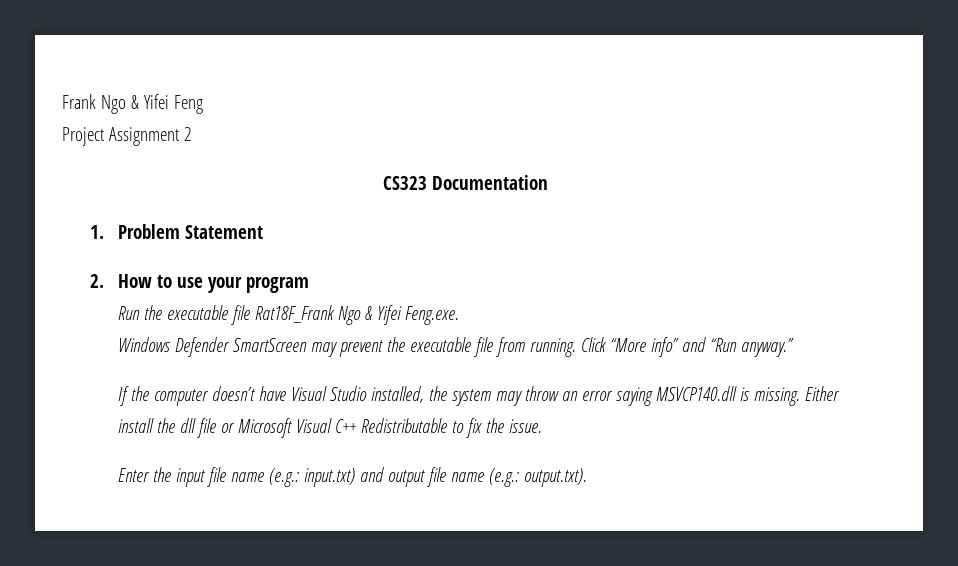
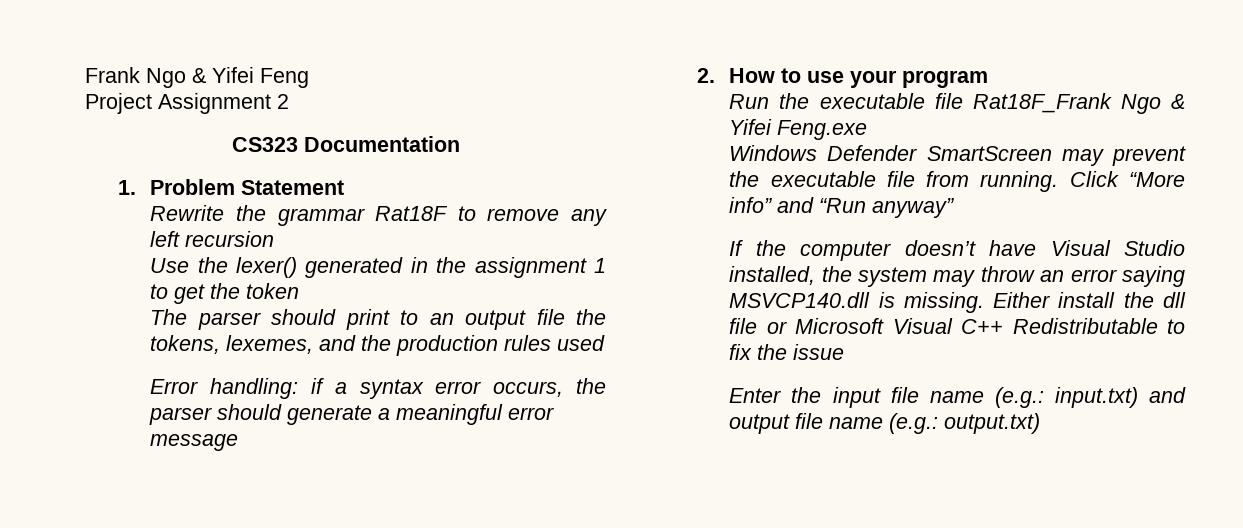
+ Rewrite the grammar Rat18F to remove any left recursion
+ Use the lexer() generated in the assignment 1 to get the token
+ The parser should print to an output file the tokens, lexemes, and the production rules used
+ Error handling: if a syntax error occurs, the parser should generate a meaningful error message
- Run the executable file Rat18F_Frank Ngo & Yifei Feng.exe.
+ Run the executable file Rat18F_Frank Ngo & Yifei Feng.exe
- Click “More info” and “Run anyway.”
+ Click “More info” and “Run anyway”
- Either install the dll file or Microsoft Visual C++ Redistributable to fix the issue.
+ Either install the dll file or Microsoft Visual C++ Redistributable to fix the issue
- Enter the input file name (e.g.: input.txt) and output file name (e.g.: output.txt).
+ Enter the input file name (e.g.: input.txt) and output file name (e.g.: output.txt)

